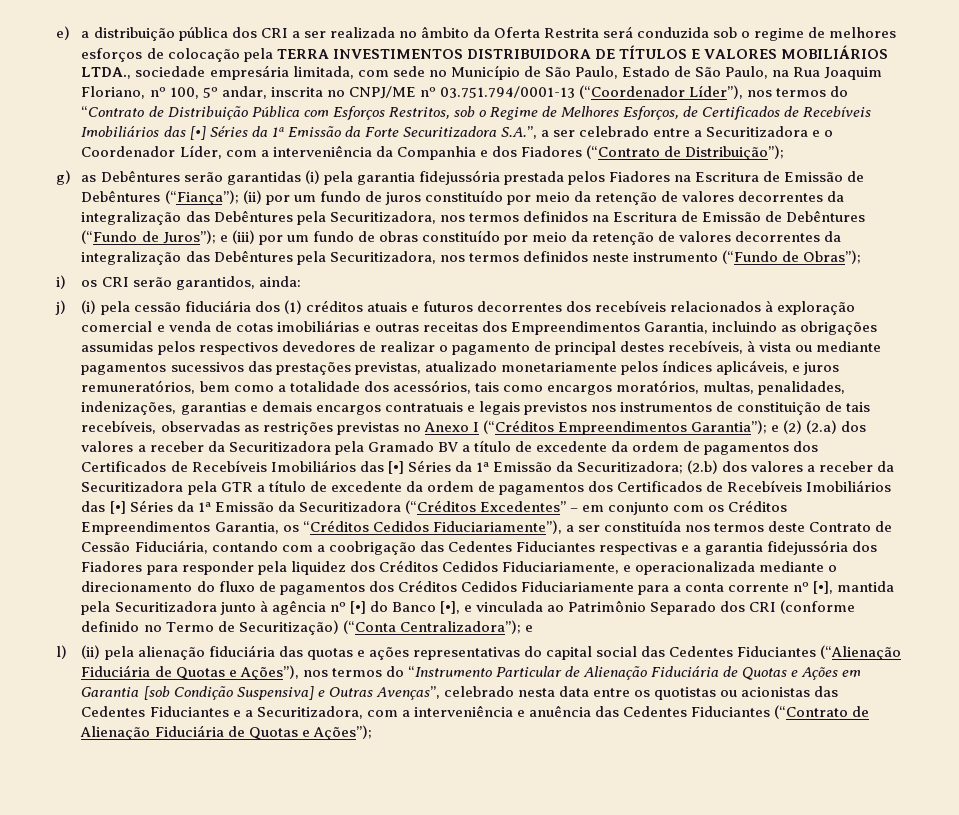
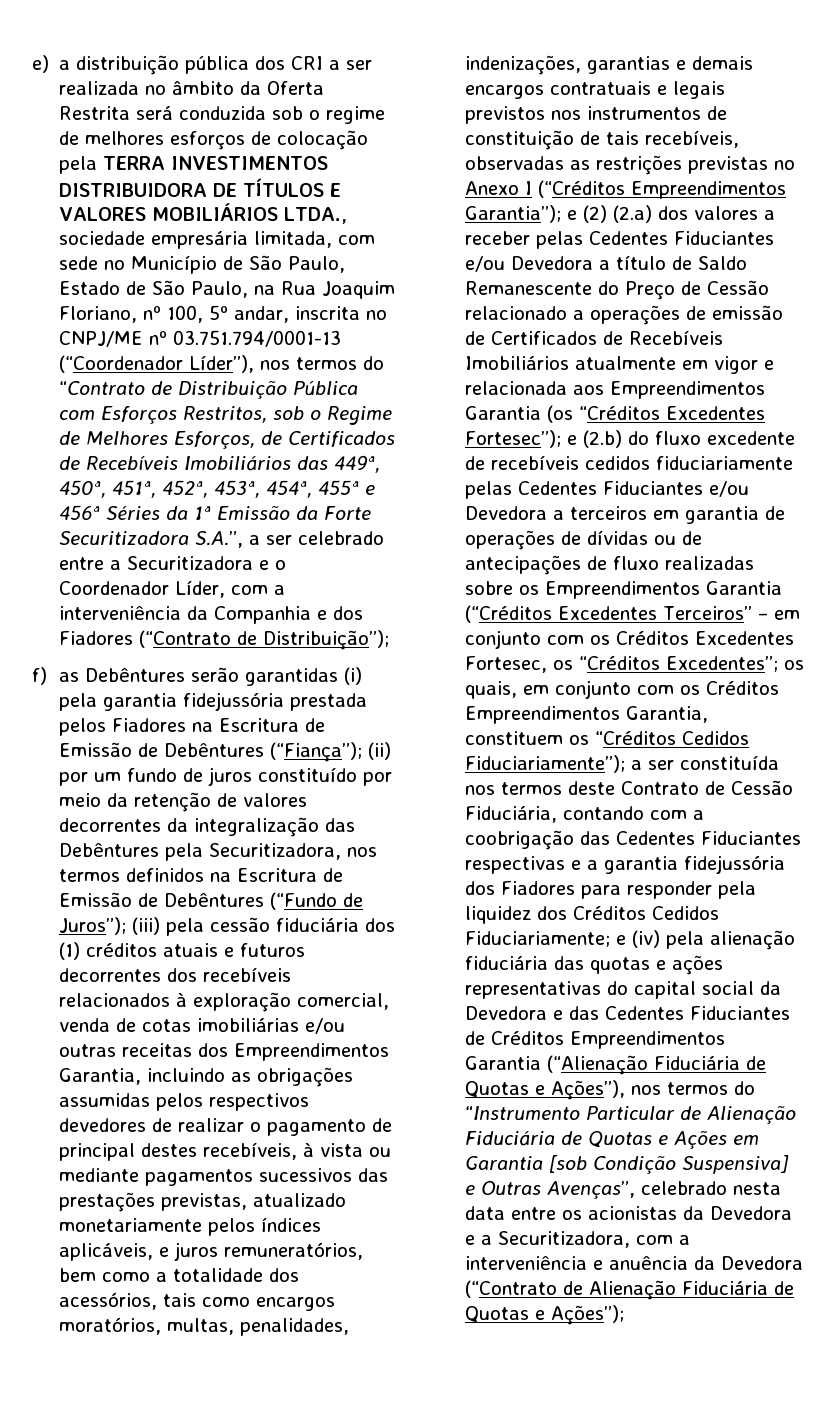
- e) a distribuição pública dos CRI a ser realizada no âmbito da Oferta Restrita será conduzida sob o regime de melhores esforços de colocação pela TERRA INVESTIMENTOS DISTRIBUIDORA DE TÍTULOS E VALORES MOBILIÁRIOS LTDA., sociedade empresária limitada, com sede no Município de São Paulo, Estado de São Paulo, na Rua Joaquim Floriano, nº 100, 5º andar, inscrita no CNPJ/ME nº 03.751.794/0001-13 (“Coordenador Líder”), nos termos do “Contrato de Distribuição Pública com Esforços Restritos, sob o Regime de Melhores Esforços, de Certificados de Recebíveis Imobiliários das [•] Séries da 1ª Emissão da Forte Securitizadora S.A.”, a ser celebrado entre a Securitizadora e o Coordenador Líder, com a interveniência da Companhia e dos Fiadores (“Contrato de Distribuição”);
+ e) a distribuição pública dos CRI a ser realizada no âmbito da Oferta Restrita será conduzida sob o regime de melhores esforços de colocação pela TERRA INVESTIMENTOS DISTRIBUIDORA DE TÍTULOS E VALORES MOBILIÁRIOS LTDA., sociedade empresária limitada, com sede no Município de São Paulo, Estado de São Paulo, na Rua Joaquim Floriano, nº 100, 5º andar, inscrita no CNPJ/ME nº 03.751.794/0001-13 (“Coordenador Líder”), nos termos do “Contrato de Distribuição Pública com Esforços Restritos, sob o Regime de Melhores Esforços, de Certificados de Recebíveis Imobiliários das 449ª, 450ª, 451ª, 452ª, 453ª, 454ª, 455ª e 456ª Séries da 1ª Emissão da Forte Securitizadora S.A.”, a ser celebrado entre a Securitizadora e o Coordenador Líder, com a interveniência da Companhia e dos Fiadores (“Contrato de Distribuição”);
- g) as Debêntures serão garantidas (i) pela garantia fidejussória prestada pelos Fiadores na Escritura de Emissão de Debêntures (“Fiança”);
+ f) as Debêntures serão garantidas (i) pela garantia fidejussória prestada pelos Fiadores na Escritura de Emissão de Debêntures (“Fiança”);
- e (iii) por um fundo de obras constituído por meio da retenção de valores decorrentes da integralização das Debêntures pela Securitizadora, nos termos definidos neste instrumento (“Fundo de Obras”);
- i) os CRI serão garantidos, ainda:
- j) (i) pela cessão fiduciária dos (1) créditos atuais e futuros decorrentes dos recebíveis relacionados à exploração comercial e venda de cotas imobiliárias e outras receitas dos Empreendimentos Garantia, incluindo as obrigações assumidas pelos respectivos devedores de realizar o pagamento de principal destes recebíveis, à vista ou mediante pagamentos sucessivos das prestações previstas, atualizado monetariamente pelos índices aplicáveis, e juros remuneratórios, bem como a totalidade dos acessórios, tais como encargos moratórios, multas, penalidades, indenizações, garantias e demais encargos contratuais e legais previstos nos instrumentos de constituição de tais recebíveis, observadas as restrições previstas no Anexo I (“Créditos Empreendimentos Garantia”);
+ (iii) pela cessão fiduciária dos (1) créditos atuais e futuros decorrentes dos recebíveis relacionados à exploração comercial, venda de cotas imobiliárias e/ou outras receitas dos Empreendimentos Garantia, incluindo as obrigações assumidas pelos respectivos devedores de realizar o pagamento de principal destes recebíveis, à vista ou mediante pagamentos sucessivos das prestações previstas, atualizado monetariamente pelos índices aplicáveis, e juros remuneratórios, bem como a totalidade dos acessórios, tais como encargos moratórios, multas, penalidades, indenizações, garantias e demais encargos contratuais e legais previstos nos instrumentos de constituição de tais recebíveis, observadas as restrições previstas no Anexo I (“Créditos Empreendimentos Garantia”);
- e (2) (2.a) dos valores a receber da Securitizadora pela Gramado BV a título de excedente da ordem de pagamentos dos Certificados de Recebíveis Imobiliários das [•] Séries da 1ª Emissão da Securitizadora; (2.b) dos valores a receber da Securitizadora pela GTR a título de excedente da ordem de pagamentos dos Certificados de Recebíveis Imobiliários das [•] Séries da 1ª Emissão da Securitizadora (“Créditos Excedentes” – em conjunto com os Créditos Empreendimentos Garantia, os “Créditos Cedidos Fiduciariamente”), a ser constituída nos termos deste Contrato de Cessão Fiduciária, contando com a coobrigação das Cedentes Fiduciantes respectivas e a garantia fidejussória dos Fiadores para responder pela liquidez dos Créditos Cedidos Fiduciariamente, e operacionalizada mediante o direcionamento do fluxo de pagamentos dos Créditos Cedidos Fiduciariamente para a conta corrente nº [•], mantida pela Securitizadora junto à agência nº [•] do Banco [•], e vinculada ao Patrimônio Separado dos CRI (conforme definido no Termo de Securitização) (“Conta Centralizadora”); e
- l) (ii) pela alienação fiduciária das quotas e ações representativas do capital social das Cedentes Fiduciantes (“Alienação Fiduciária de Quotas e Ações”), nos termos do “Instrumento Particular de Alienação Fiduciária de Quotas e Ações em Garantia [sob Condição Suspensiva] e Outras Avenças”, celebrado nesta data entre os quotistas ou acionistas das Cedentes Fiduciantes e a Securitizadora, com a interveniência e anuência das Cedentes Fiduciantes (“Contrato de Alienação Fiduciária de Quotas e Ações”);
+ e (2) (2.a) dos valores a receber pelas Cedentes Fiduciantes e/ou Devedora a título de Saldo Remanescente do Preço de Cessão relacionado a operações de emissão de Certificados de Recebíveis Imobiliários atualmente em vigor e relacionada aos Empreendimentos Garantia (os “Créditos Excedentes Fortesec”); e (2.b) do fluxo excedente de recebíveis cedidos fiduciariamente pelas Cedentes Fiduciantes e/ou Devedora a terceiros em garantia de operações de dívidas ou de antecipações de fluxo realizadas sobre os Empreendimentos Garantia (“Créditos Excedentes Terceiros” – em conjunto com os Créditos Excedentes Fortesec, os “Créditos Excedentes”; os quais, em conjunto com os Créditos Empreendimentos Garantia, constituem os “Créditos Cedidos Fiduciariamente”); a ser constituída nos termos deste Contrato de Cessão Fiduciária, contando com a coobrigação das Cedentes Fiduciantes respectivas e a garantia fidejussória dos Fiadores para responder pela liquidez dos Créditos Cedidos Fiduciariamente; e (iv) pela alienação fiduciária das quotas e ações representativas do capital social da Devedora e das Cedentes Fiduciantes de Créditos Empreendimentos Garantia (“Alienação Fiduciária de Quotas e Ações”), nos termos do “Instrumento Particular de Alienação Fiduciária de Quotas e Ações em Garantia [sob Condição Suspensiva] e Outras Avenças”, celebrado nesta data entre os acionistas da Devedora e a Securitizadora, com a interveniência e anuência da Devedora (“Contrato de Alienação Fiduciária de Quotas e Ações”);

